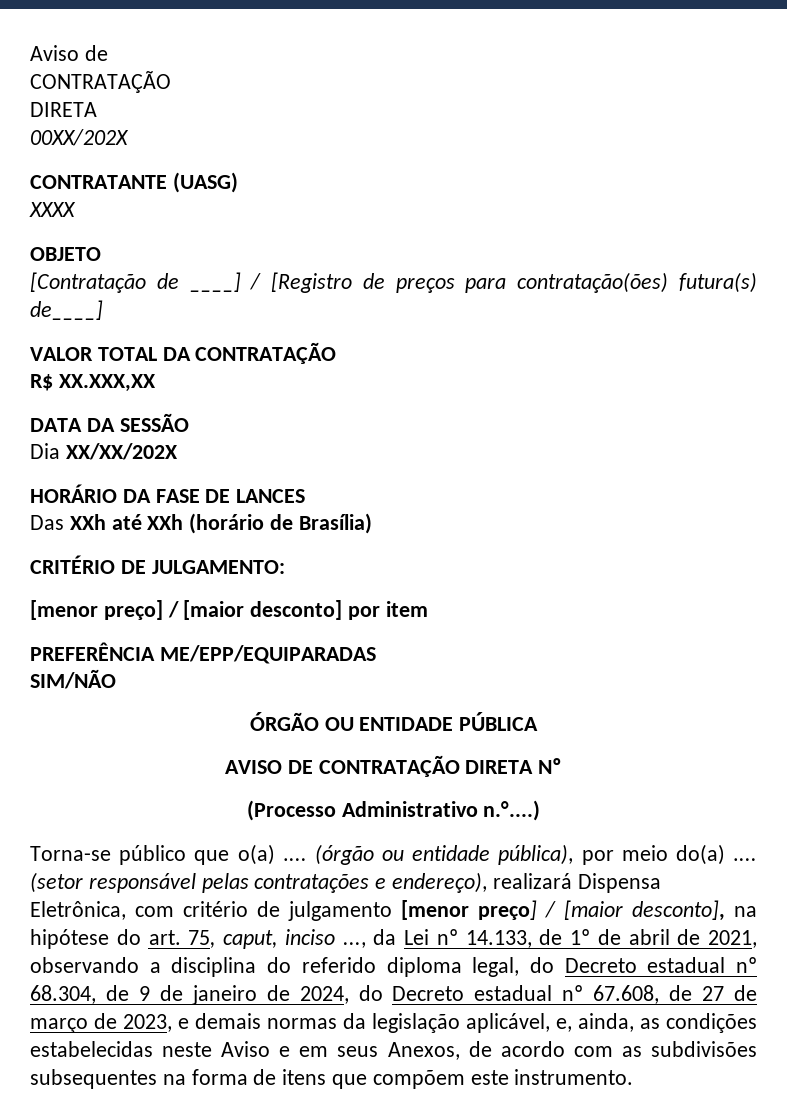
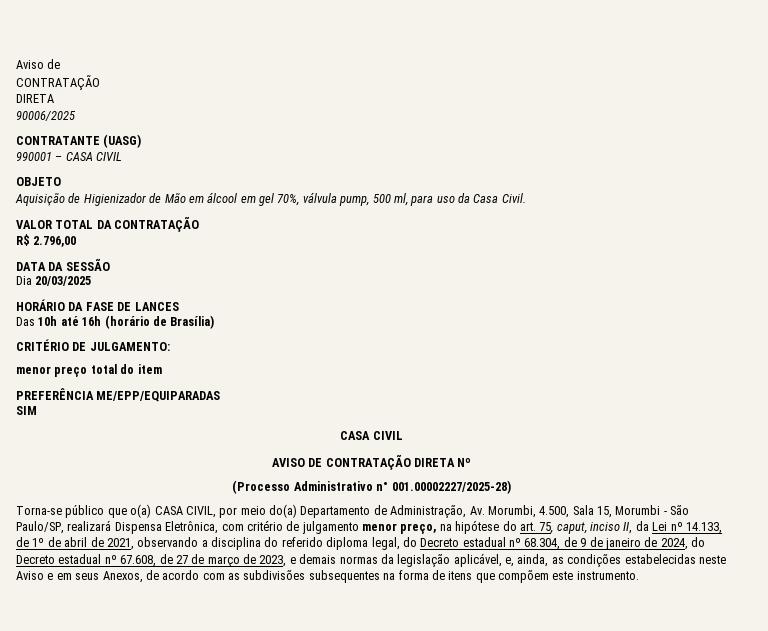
- 00XX/202X
+ 90006/2025
- XXXX
+ 990001 – CASA CIVIL
  OBJETO
- [Contratação de ____] / [Registro de preços para contratação(ões) futura(s) de____]
+ Aquisição de Higienizador de Mão em álcool em gel 70%, válvula pump, 500 ml, para uso da Casa Civil.
- R$ XX.XXX,XX
+ R$ 2.796,00
- Dia XX/XX/202X
+ Dia 20/03/2025
- Das XXh até XXh (horário de Brasília)
+ Das 10h até 16h (horário de Brasília)
- [menor preço] / [maior desconto] por item
+ menor preço total do item
  PREFERÊNCIA ME/EPP/EQUIPARADAS
- SIM/NÃO
- ÓRGÃO OU ENTIDADE PÚBLICA
+ SIM
+ CASA CIVIL
- (Processo Administrativo n.°....)
+ (Processo Administrativo n° 001.00002227/2025-28)
- Torna-se público que o(a) .... (órgão ou entidade pública), por meio do(a) .... (setor responsável pelas contratações e endereço), realizará Dispensa Eletrônica, com critério de julgamento [menor preço] / [maior desconto], na hipótese do art. 75, caput, inciso ..., da Lei nº 14.133, de 1º de abril de 2021, observando a disciplina do referido diploma legal, do Decreto estadual nº 68.304, de 9 de janeiro de 2024, do Decreto estadual nº 67.608, de 27 de março de 2023, e demais normas da legislação aplicável, e, ainda, as condições estabelecidas neste Aviso e em seus Anexos, de acordo com as subdivisões subsequentes na forma de itens que compõem este instrumento.
+ Torna-se público que o(a) CASA CIVIL, por meio do(a) Departamento de Administração, Av. Morumbi, 4.500, Sala 15, Morumbi - São Paulo/SP, realizará Dispensa Eletrônica, com critério de julgamento menor preço, na hipótese do art. 75, caput, inciso II, da Lei nº 14.133, de 1º de abril de 2021, observando a disciplina do referido diploma legal, do Decreto estadual nº 68.304, de 9 de janeiro de 2024, do Decreto estadual nº 67.608, de 27 de março de 2023, e demais normas da legislação aplicável, e, ainda, as condições estabelecidas neste Aviso e em seus Anexos, de acordo com as subdivisões subsequentes na forma de itens que compõem este instrumento.

